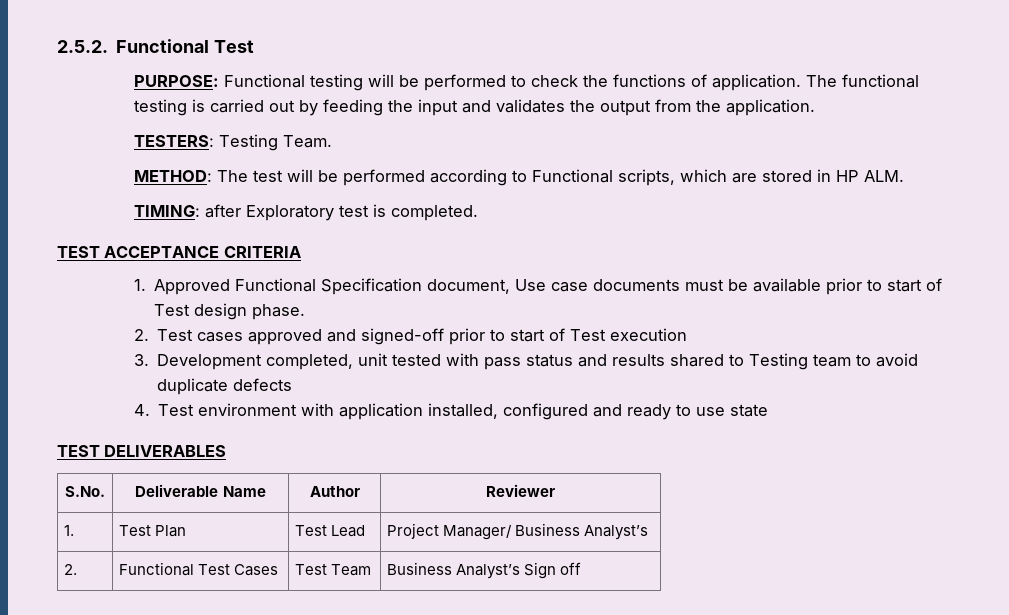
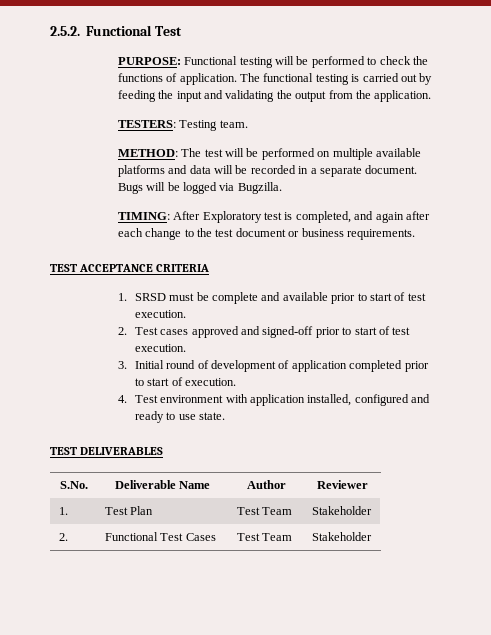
- The functional testing is carried out by feeding the input and validates the output from the application.
+ The functional testing is carried out by feeding the input and validating the output from the application.
- TESTERS: Testing Team.
+ TESTERS: Testing team.
- METHOD: The test will be performed according to Functional scripts, which are stored in HP ALM.
+ METHOD: The test will be performed on multiple available platforms and data will be recorded in a separate document. Bugs will be logged via Bugzilla.
- TIMING: after Exploratory test is completed.
+ TIMING: After Exploratory test is completed, and again after each change to the test document or business requirements.
  TEST ACCEPTANCE CRITERIA
- 1. Approved Functional Specification document, Use case documents must be available prior to start of Test design phase.
+ 1. SRSD must be complete and available prior to start of test execution.
- 2. Test cases approved and signed-off prior to start of Test execution
+ 2. Test cases approved and signed-off prior to start of test execution.
- 3. Development completed, unit tested with pass status and results shared to Testing team to avoid duplicate defects
+ 3. Initial round of development of application completed prior to start of execution.
- 4. Test environment with application installed, configured and ready to use state
+ 4. Test environment with application installed, configured and ready to use state.
- 1. | Test Plan | Test Lead | Project Manager/ Business Analyst’s
+ 1. | Test Plan | Test Team | Stakeholder
- 2. | Functional Test Cases | Test Team | Business Analyst’s Sign off
+ 2. | Functional Test Cases | Test Team | Stakeholder

